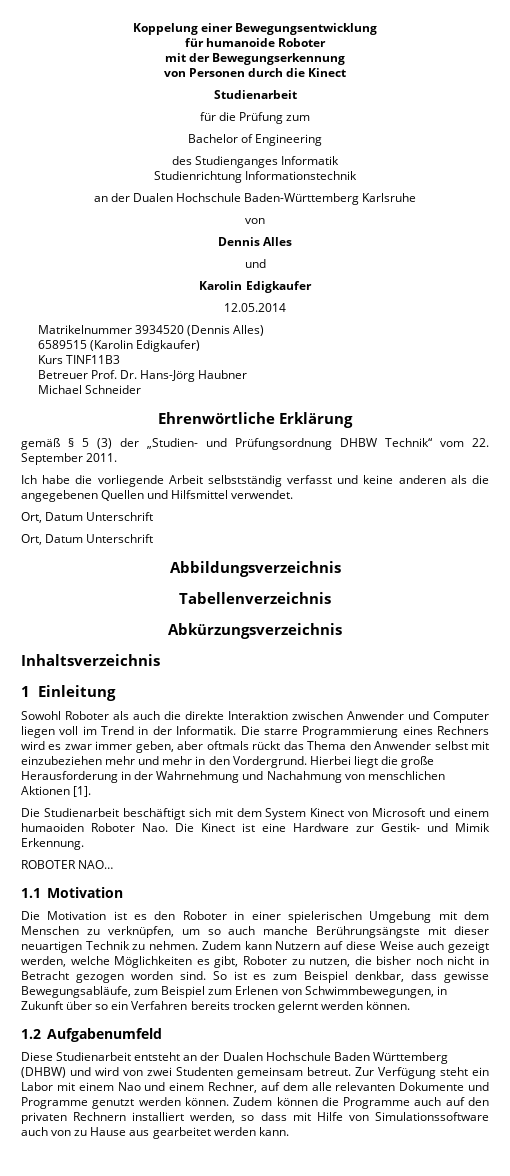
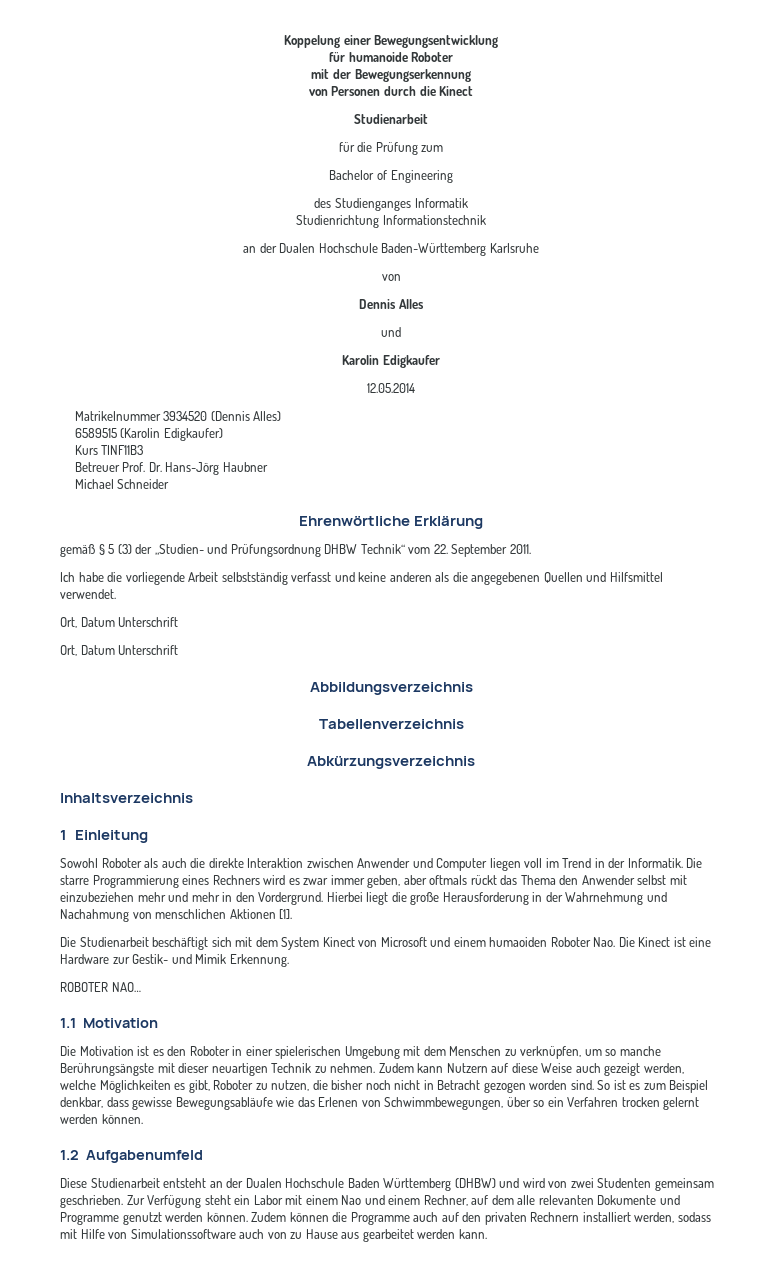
- Die Motivation ist es den Roboter in einer spielerischen Umgebung mit dem Menschen zu verknüpfen, um so auch manche Berührungsängste mit dieser neuartigen Technik zu nehmen.
+ Die Motivation ist es den Roboter in einer spielerischen Umgebung mit dem Menschen zu verknüpfen, um so manche Berührungsängste mit dieser neuartigen Technik zu nehmen.
- So ist es zum Beispiel denkbar, dass gewisse Bewegungsabläufe, zum Beispiel zum Erlenen von Schwimmbewegungen, in Zukunft über so ein Verfahren bereits trocken gelernt werden können.
+ So ist es zum Beispiel denkbar, dass gewisse Bewegungsabläufe wie das Erlenen von Schwimmbewegungen, über so ein Verfahren trocken gelernt werden können.
- Diese Studienarbeit entsteht an der Dualen Hochschule Baden Württemberg (DHBW) und wird von zwei Studenten gemeinsam betreut.
+ Diese Studienarbeit entsteht an der Dualen Hochschule Baden Württemberg (DHBW) und wird von zwei Studenten gemeinsam geschrieben.
- Zudem können die Programme auch auf den privaten Rechnern installiert werden, so dass mit Hilfe von Simulationssoftware auch von zu Hause aus gearbeitet werden kann.
+ Zudem können die Programme auch auf den privaten Rechnern installiert werden, sodass mit Hilfe von Simulationssoftware auch von zu Hause aus gearbeitet werden kann.

